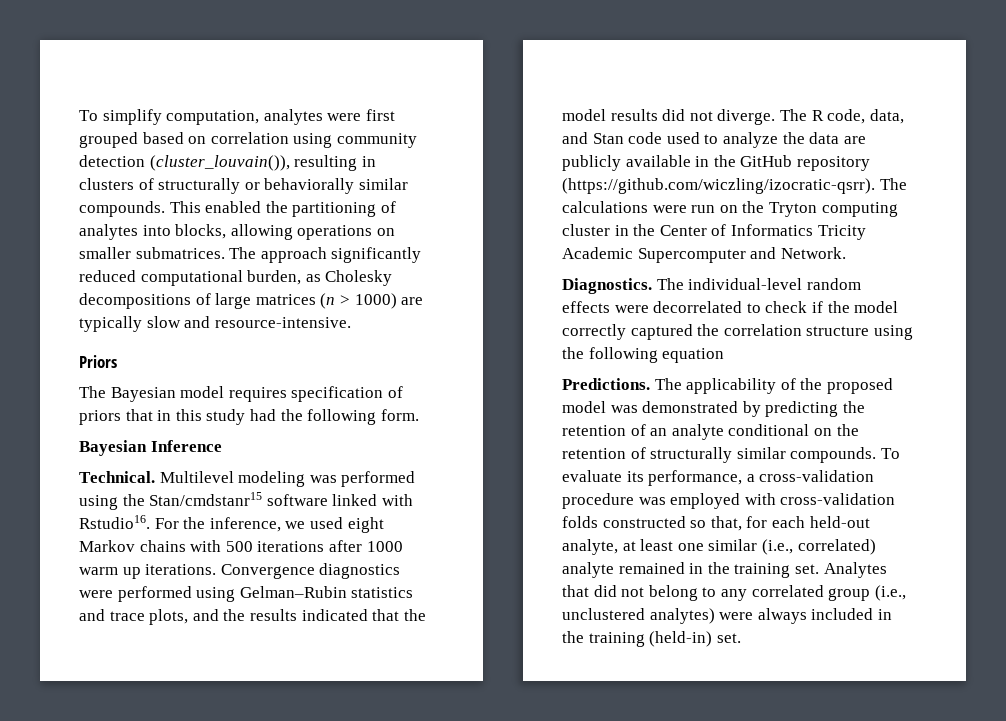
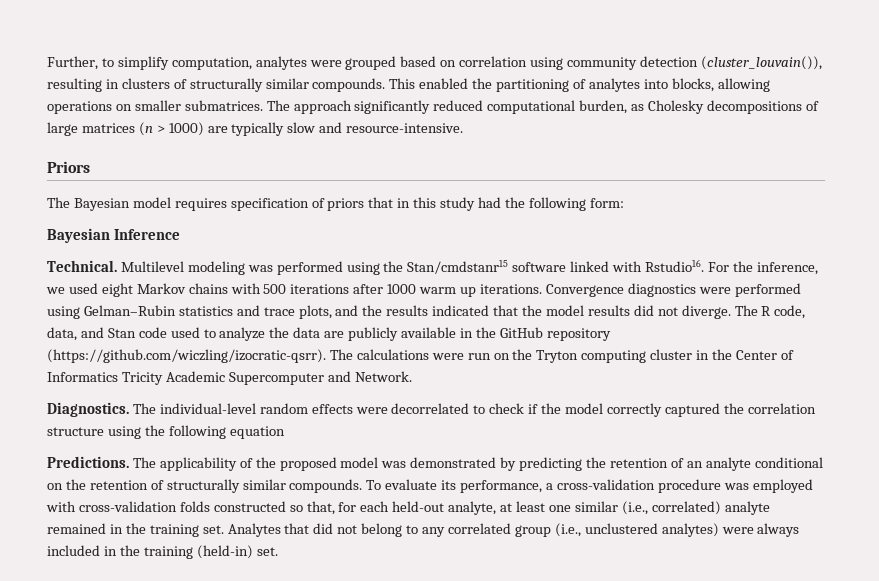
- To simplify computation, analytes were first grouped based on correlation using community detection (cluster_louvain()), resulting in clusters of structurally or behaviorally similar compounds.
+ Further, to simplify computation, analytes were grouped based on correlation using community detection (cluster_louvain()), resulting in clusters of structurally similar compounds.
- The Bayesian model requires specification of priors that in this study had the following form.
+ The Bayesian model requires specification of priors that in this study had the following form:

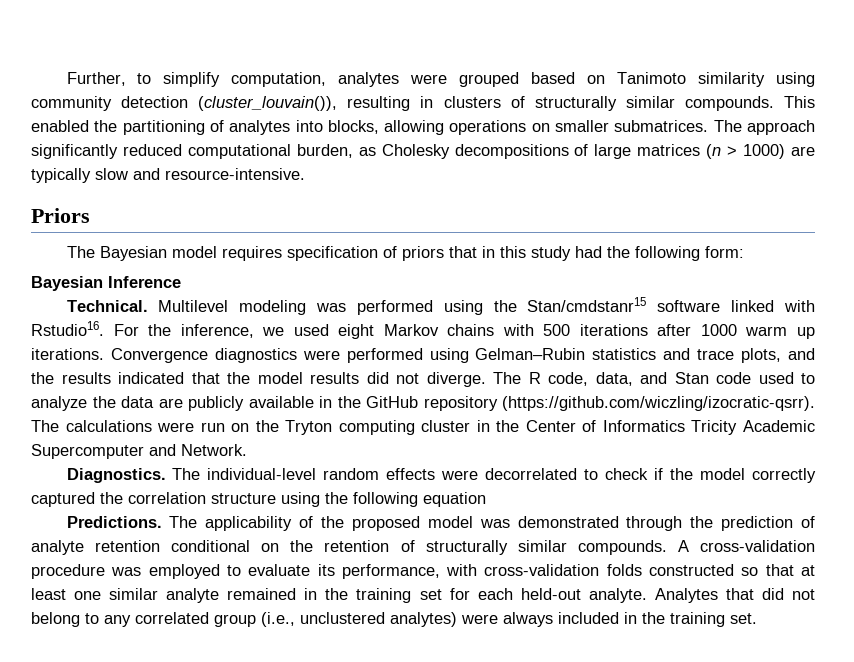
- Further, to simplify computation, analytes were grouped based on correlation using community detection (cluster_louvain()), resulting in clusters of structurally similar compounds.
+ Further, to simplify computation, analytes were grouped based on Tanimoto similarity using community detection (cluster_louvain()), resulting in clusters of structurally similar compounds.
- The applicability of the proposed model was demonstrated by predicting the retention of an analyte conditional on the retention of structurally similar compounds.
+ The applicability of the proposed model was demonstrated through the prediction of analyte retention conditional on the retention of structurally similar compounds.
- To evaluate its performance, a cross-validation procedure was employed with cross-validation folds constructed so that, for each held-out analyte, at least one similar (i.e., correlated) analyte remained in the training set.
+ A cross-validation procedure was employed to evaluate its performance, with cross-validation folds constructed so that at least one similar analyte remained in the training set for each held-out analyte.
- Analytes that did not belong to any correlated group (i.e., unclustered analytes) were always included in the training (held-in) set.
+ Analytes that did not belong to any correlated group (i.e., unclustered analytes) were always included in the training set.

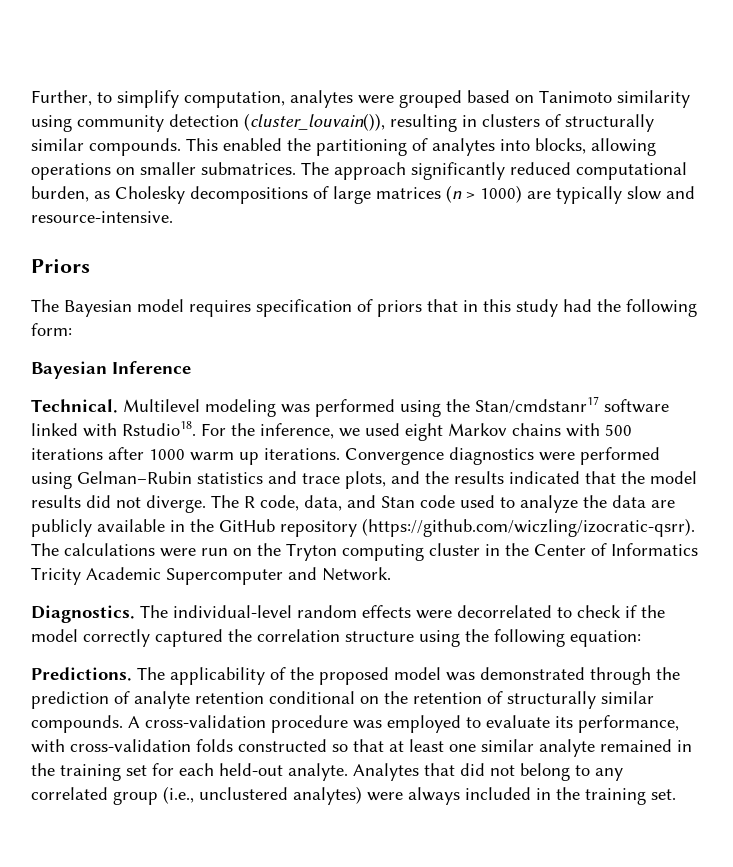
- Multilevel modeling was performed using the Stan/cmdstanr15 software linked with Rstudio16.
+ Multilevel modeling was performed using the Stan/cmdstanr17 software linked with Rstudio18.
- The individual-level random effects were decorrelated to check if the model correctly captured the correlation structure using the following equation
+ The individual-level random effects were decorrelated to check if the model correctly captured the correlation structure using the following equation:

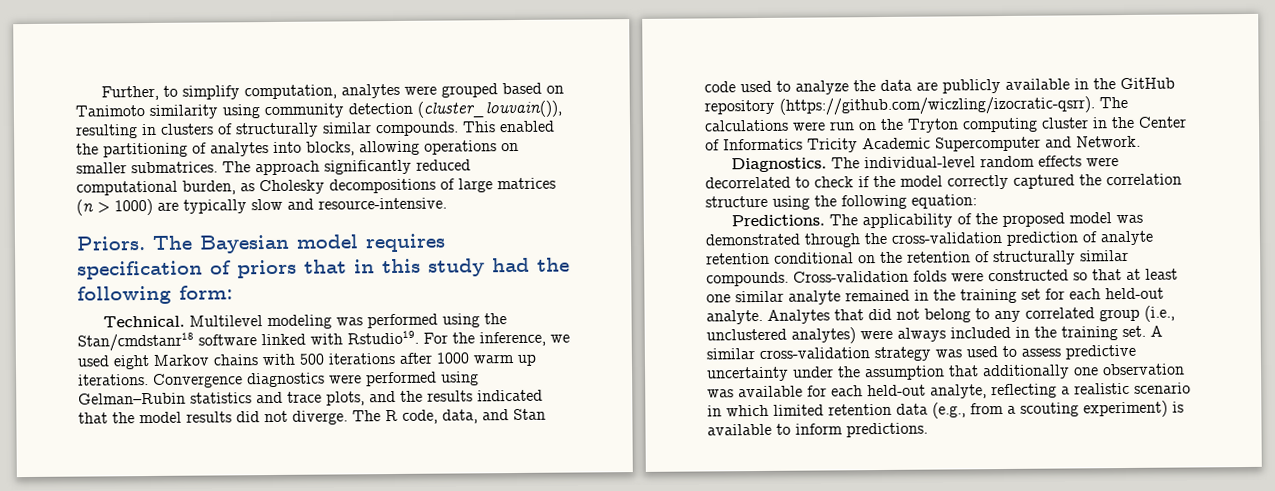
- Priors
- The Bayesian model requires specification of priors that in this study had the following form:
+ Priors. The Bayesian model requires specification of priors that in this study had the following form:
- Bayesian Inference
- Multilevel modeling was performed using the Stan/cmdstanr17 software linked with Rstudio18.
+ Multilevel modeling was performed using the Stan/cmdstanr18 software linked with Rstudio19.
- The applicability of the proposed model was demonstrated through the prediction of analyte retention conditional on the retention of structurally similar compounds.
+ The applicability of the proposed model was demonstrated through the cross-validation prediction of analyte retention conditional on the retention of structurally similar compounds.
- A cross-validation procedure was employed to evaluate its performance, with cross-validation folds constructed so that at least one similar analyte remained in the training set for each held-out analyte.
+ Cross-validation folds were constructed so that at least one similar analyte remained in the training set for each held-out analyte.
+ A similar cross-validation strategy was used to assess predictive uncertainty under the assumption that additionally one observation was available for each held-out analyte, reflecting a realistic scenario in which limited retention data (e.g., from a scouting experiment) is available to inform predictions.

